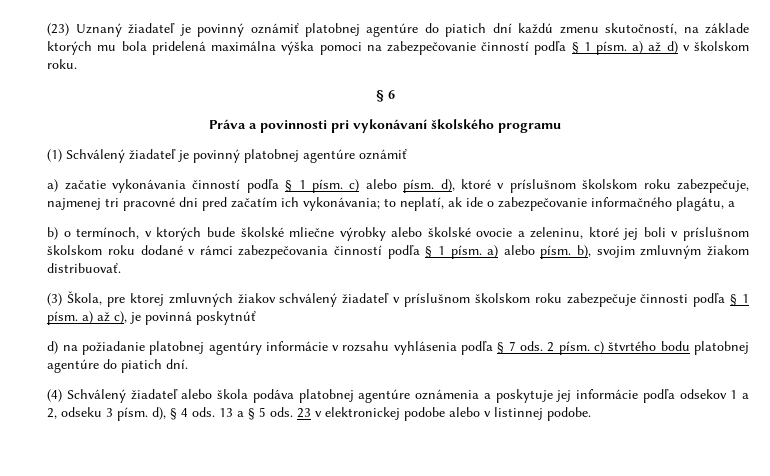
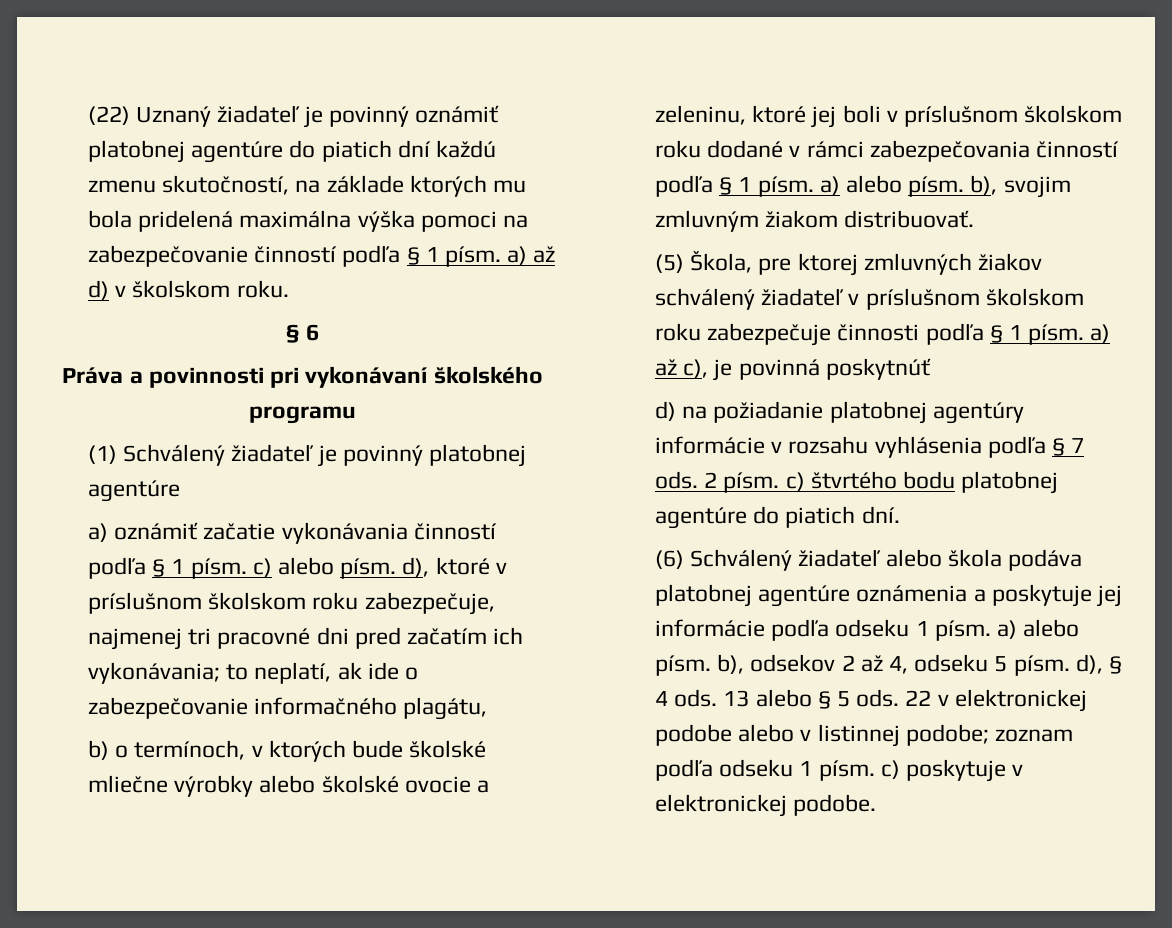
- (23) Uznaný žiadateľ je povinný oznámiť platobnej agentúre do piatich dní každú zmenu skutočností, na základe ktorých mu bola pridelená maximálna výška pomoci na zabezpečovanie činností podľa § 1 písm. a) až d) v školskom roku.
+ (22) Uznaný žiadateľ je povinný oznámiť platobnej agentúre do piatich dní každú zmenu skutočností, na základe ktorých mu bola pridelená maximálna výška pomoci na zabezpečovanie činností podľa § 1 písm. a) až d) v školskom roku.
- (1) Schválený žiadateľ je povinný platobnej agentúre oznámiť
- a) začatie vykonávania činností podľa § 1 písm. c) alebo písm. d), ktoré v príslušnom školskom roku zabezpečuje, najmenej tri pracovné dni pred začatím ich vykonávania; to neplatí, ak ide o zabezpečovanie informačného plagátu, a
+ (1) Schválený žiadateľ je povinný platobnej agentúre
+ a) oznámiť začatie vykonávania činností podľa § 1 písm. c) alebo písm. d), ktoré v príslušnom školskom roku zabezpečuje, najmenej tri pracovné dni pred začatím ich vykonávania; to neplatí, ak ide o zabezpečovanie informačného plagátu,
- (3) Škola, pre ktorej zmluvných žiakov schválený žiadateľ v príslušnom školskom roku zabezpečuje činnosti podľa § 1 písm. a) až c), je povinná poskytnúť
+ (5) Škola, pre ktorej zmluvných žiakov schválený žiadateľ v príslušnom školskom roku zabezpečuje činnosti podľa § 1 písm. a) až c), je povinná poskytnúť
- (4) Schválený žiadateľ alebo škola podáva platobnej agentúre oznámenia a poskytuje jej informácie podľa odsekov 1 a 2, odseku 3 písm. d), § 4 ods.
+ (6) Schválený žiadateľ alebo škola podáva platobnej agentúre oznámenia a poskytuje jej informácie podľa odseku 1 písm. a) alebo písm. b), odsekov 2 až 4, odseku 5 písm. d), § 4 ods.
- 13 a § 5 ods.
+ 13 alebo § 5 ods.
- 23 v elektronickej podobe alebo v listinnej podobe.
+ 22 v elektronickej podobe alebo v listinnej podobe; zoznam podľa odseku 1 písm. c) poskytuje v elektronickej podobe.

